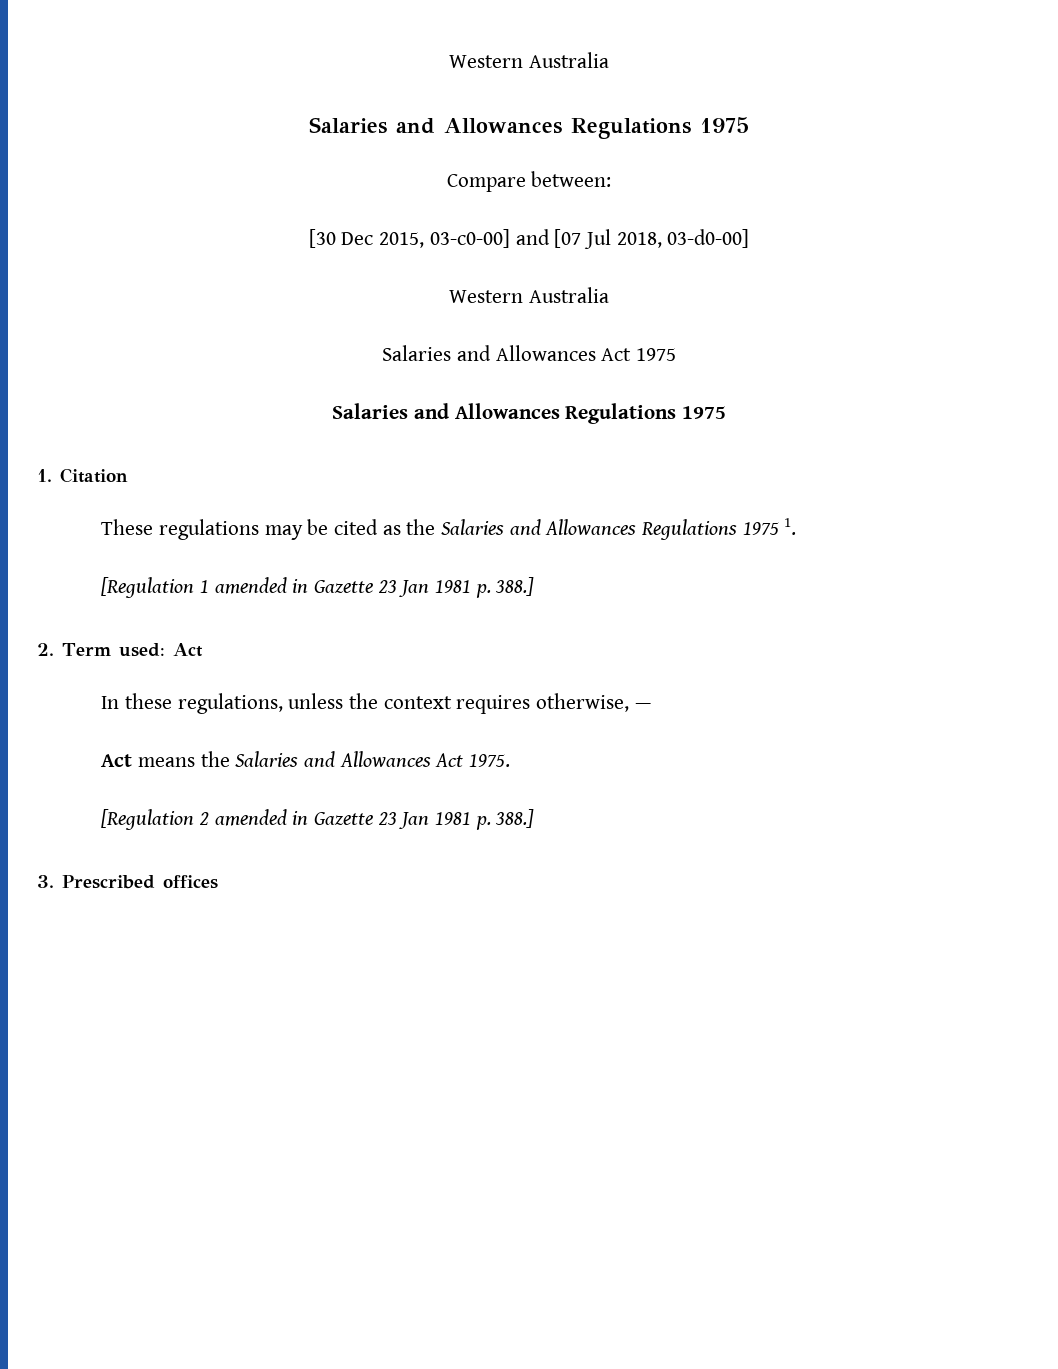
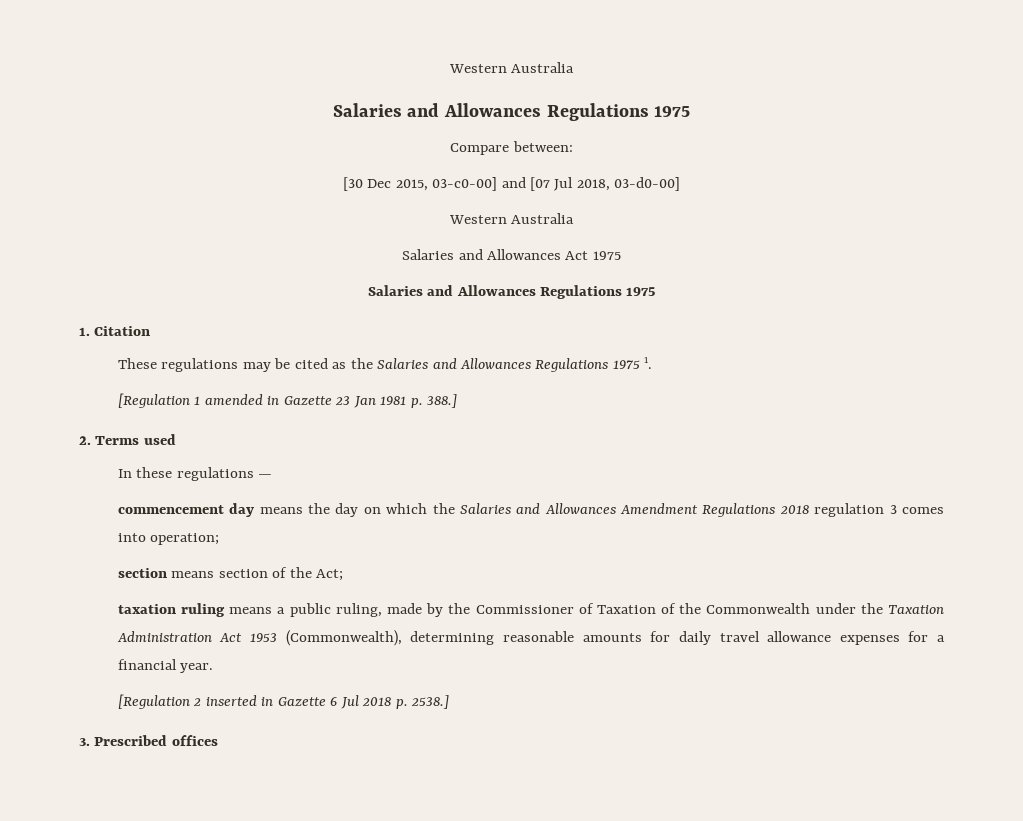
- 2. Term used: Act
+ 2. Terms used
- In these regulations, unless the context requires otherwise, —
- Act means the Salaries and Allowances Act 1975.
+ In these regulations —
+ commencement day means the day on which the Salaries and Allowances Amendment Regulations 2018 regulation 3 comes into operation;
+ section means section of the Act;
+ taxation ruling means a public ruling, made by the Commissioner of Taxation of the Commonwealth under the Taxation Administration Act 1953 (Commonwealth), determining reasonable amounts for daily travel allowance expenses for a financial year.
- [Regulation 2 amended in Gazette 23 Jan 1981 p. 388.]
+ [Regulation 2 inserted in Gazette 6 Jul 2018 p. 2538.]

